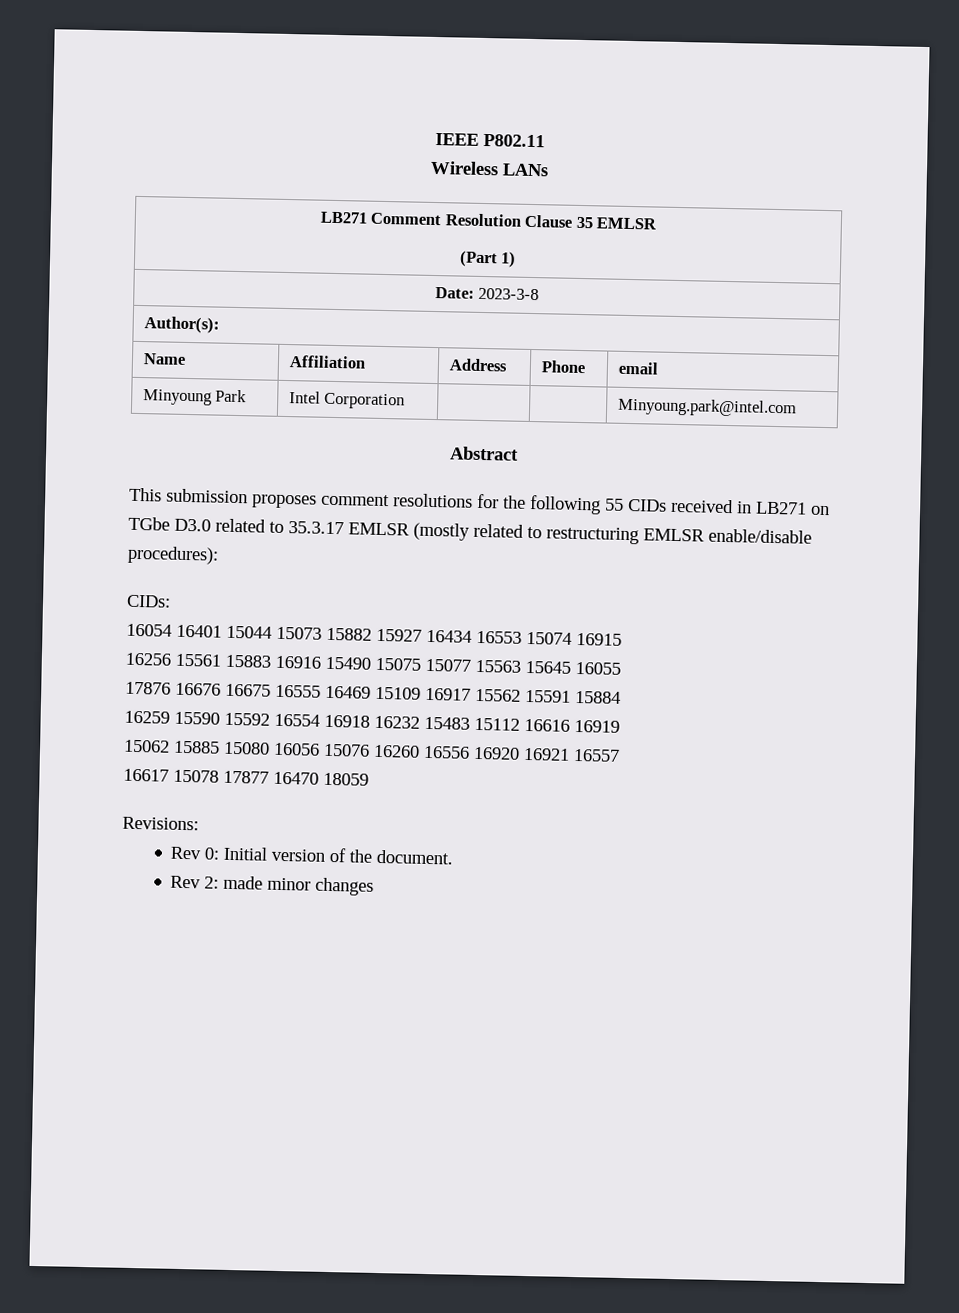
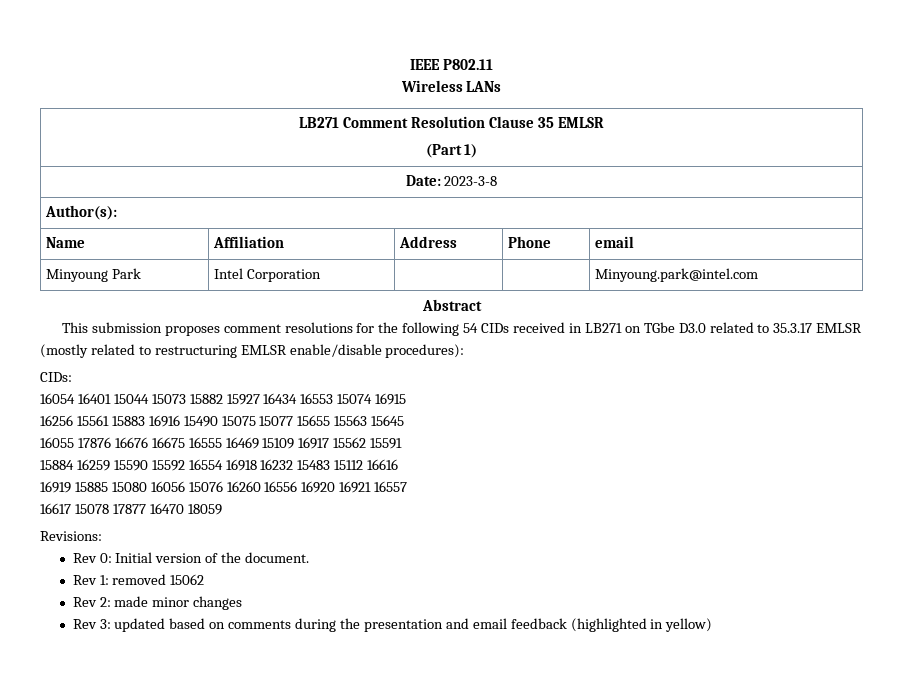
- This submission proposes comment resolutions for the following 55 CIDs received in LB271 on TGbe D3.0 related to 35.3.17 EMLSR (mostly related to restructuring EMLSR enable/disable procedures):
+ This submission proposes comment resolutions for the following 54 CIDs received in LB271 on TGbe D3.0 related to 35.3.17 EMLSR (mostly related to restructuring EMLSR enable/disable procedures):
- 16256 15561 15883 16916 15490 15075 15077 15563 15645 16055
- 17876 16676 16675 16555 16469 15109 16917 15562 15591 15884
- 16259 15590 15592 16554 16918 16232 15483 15112 16616 16919
- 15062 15885 15080 16056 15076 16260 16556 16920 16921 16557
+ 16256 15561 15883 16916 15490 15075 15077 15655 15563 15645
+ 16055 17876 16676 16675 16555 16469 15109 16917 15562 15591
+ 15884 16259 15590 15592 16554 16918 16232 15483 15112 16616
+ 16919 15885 15080 16056 15076 16260 16556 16920 16921 16557
+ Rev 1: removed 15062
+ Rev 3: updated based on comments during the presentation and email feedback (highlighted in yellow)

